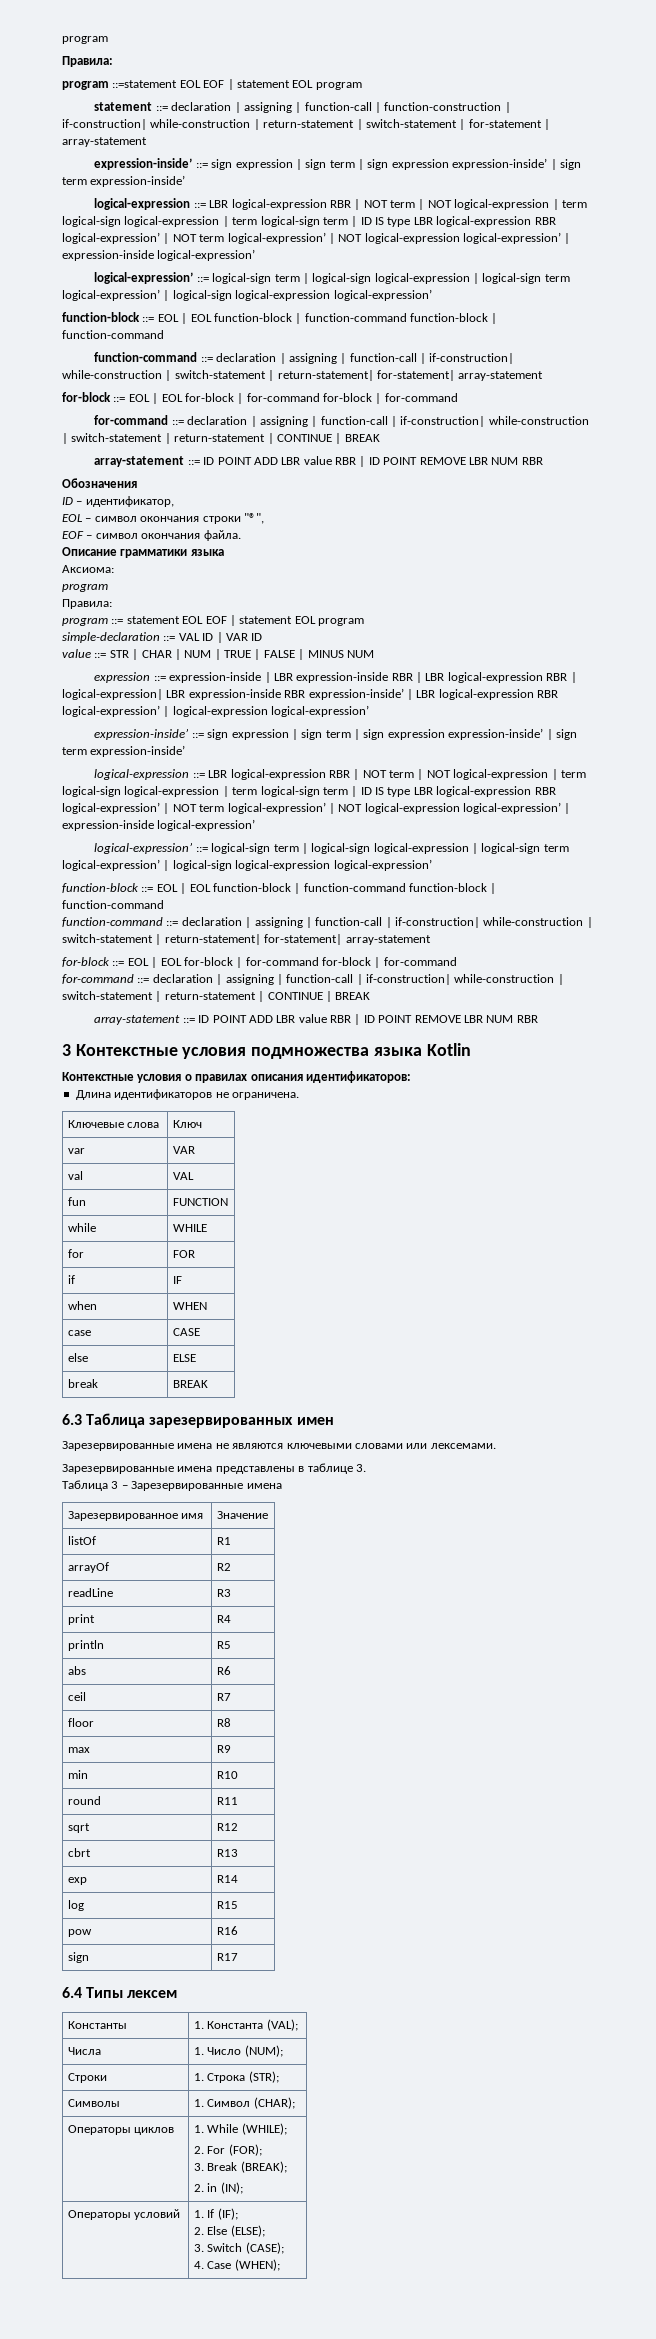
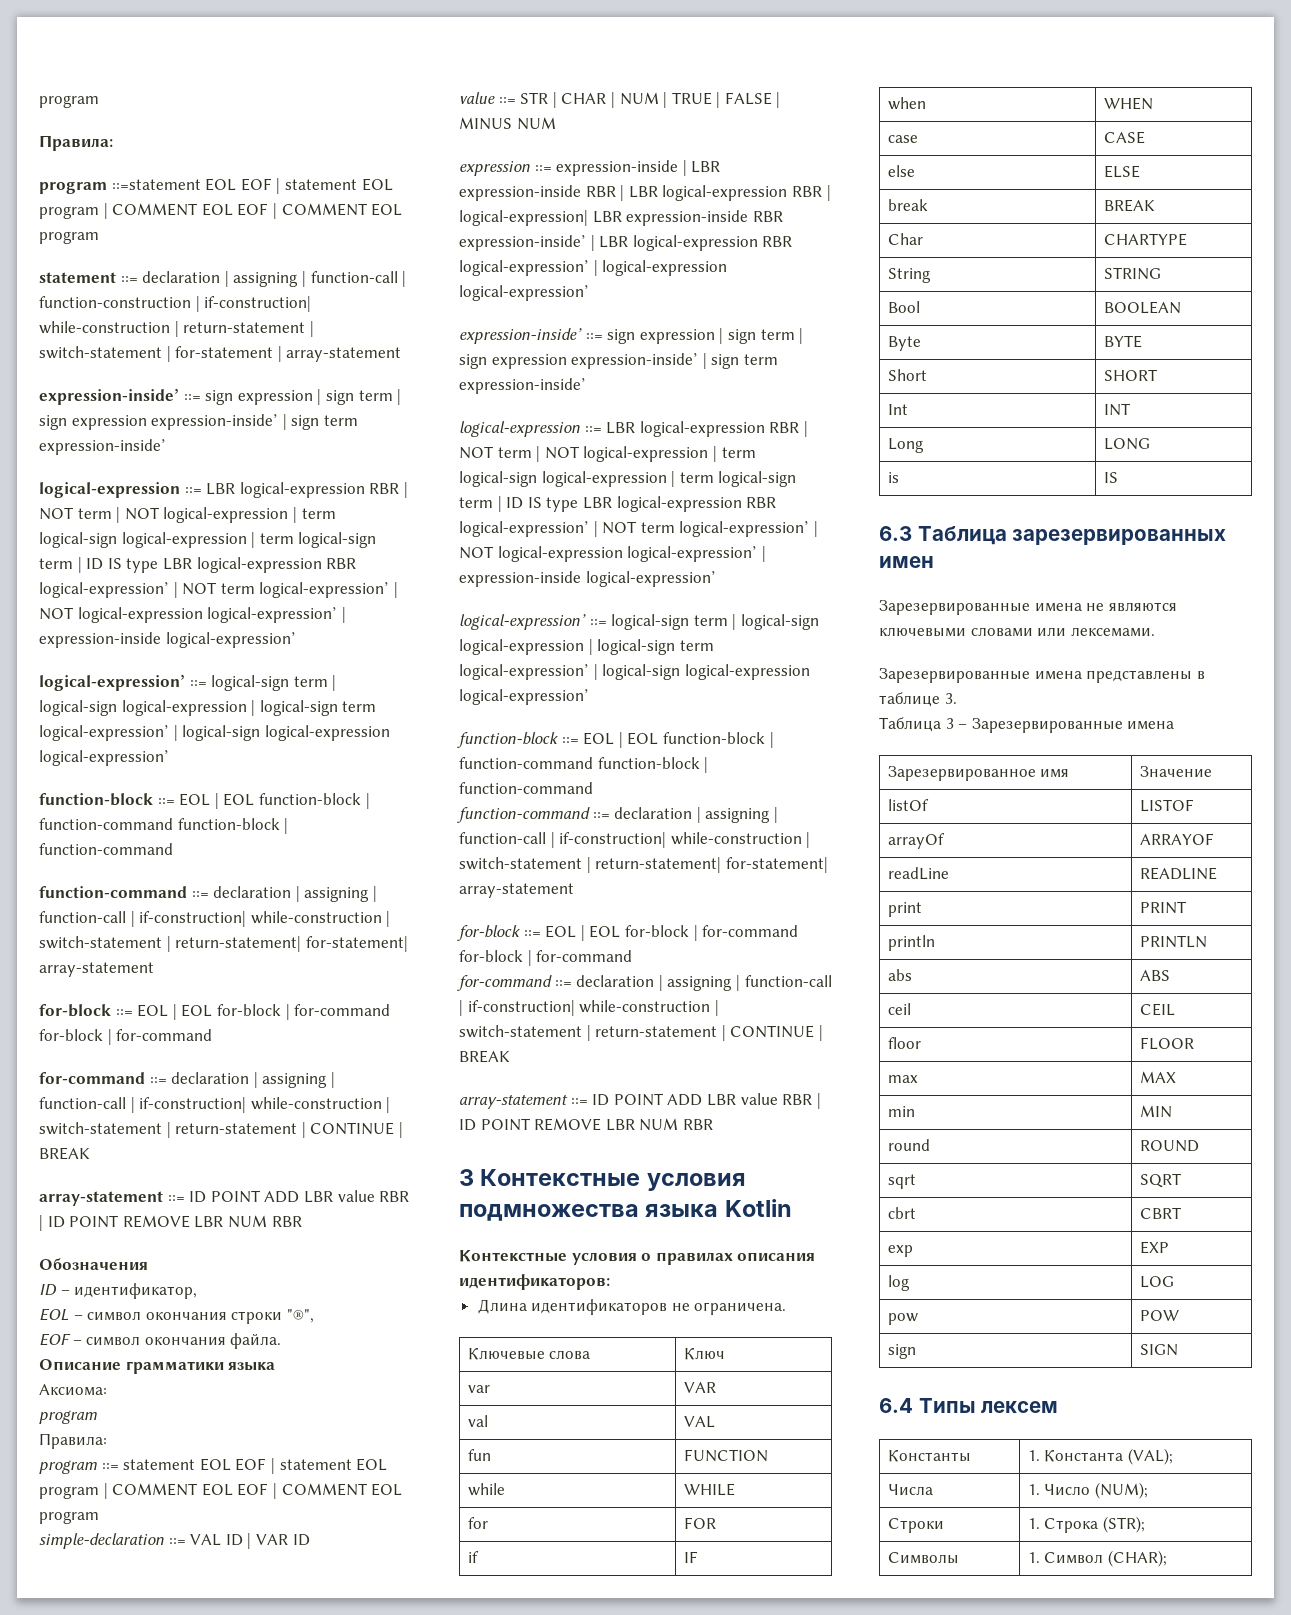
- program ::=statement EOL EOF | statement EOL program
+ program ::=statement EOL EOF | statement EOL program | COMMENT EOL EOF | COMMENT EOL program
- program ::= statement EOL EOF | statement EOL program
+ program ::= statement EOL EOF | statement EOL program | COMMENT EOL EOF | COMMENT EOL program
+ Char | CHARTYPE
+ String | STRING
+ Bool | BOOLEAN
+ Byte | BYTE
+ Short | SHORT
+ Int | INT
+ Long | LONG
+ is | IS
- listOf | R1
+ listOf | LISTOF
- arrayOf | R2
+ arrayOf | ARRAYOF
- readLine | R3
+ readLine | READLINE
- print | R4
+ print | PRINT
- println | R5
+ println | PRINTLN
- abs | R6
+ abs | ABS
- ceil | R7
+ ceil | CEIL
- floor | R8
+ floor | FLOOR
- max | R9
+ max | MAX
- min | R10
+ min | MIN
- round | R11
+ round | ROUND
- sqrt | R12
+ sqrt | SQRT
- cbrt | R13
+ cbrt | CBRT
- exp | R14
+ exp | EXP
- log | R15
+ log | LOG
- pow | R16
+ pow | POW
- sign | R17
+ sign | SIGN
- Операторы циклов | 1. While (WHILE);
- 2. For (FOR);
- 3. Break (BREAK);
- 2. in (IN);
- Операторы условий | 1. If (IF);
- 2. Else (ELSE);
- 3. Switch (CASE);
- 4. Case (WHEN);

